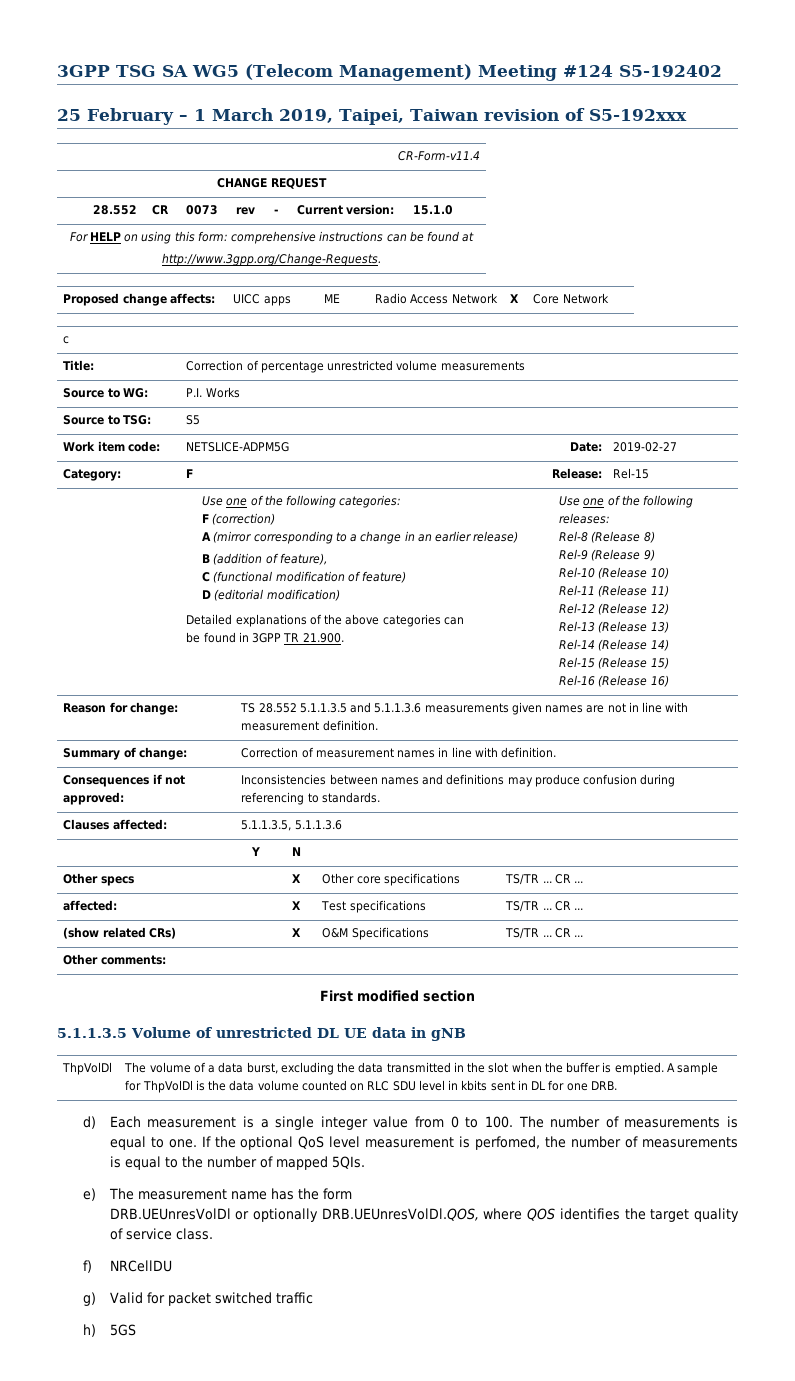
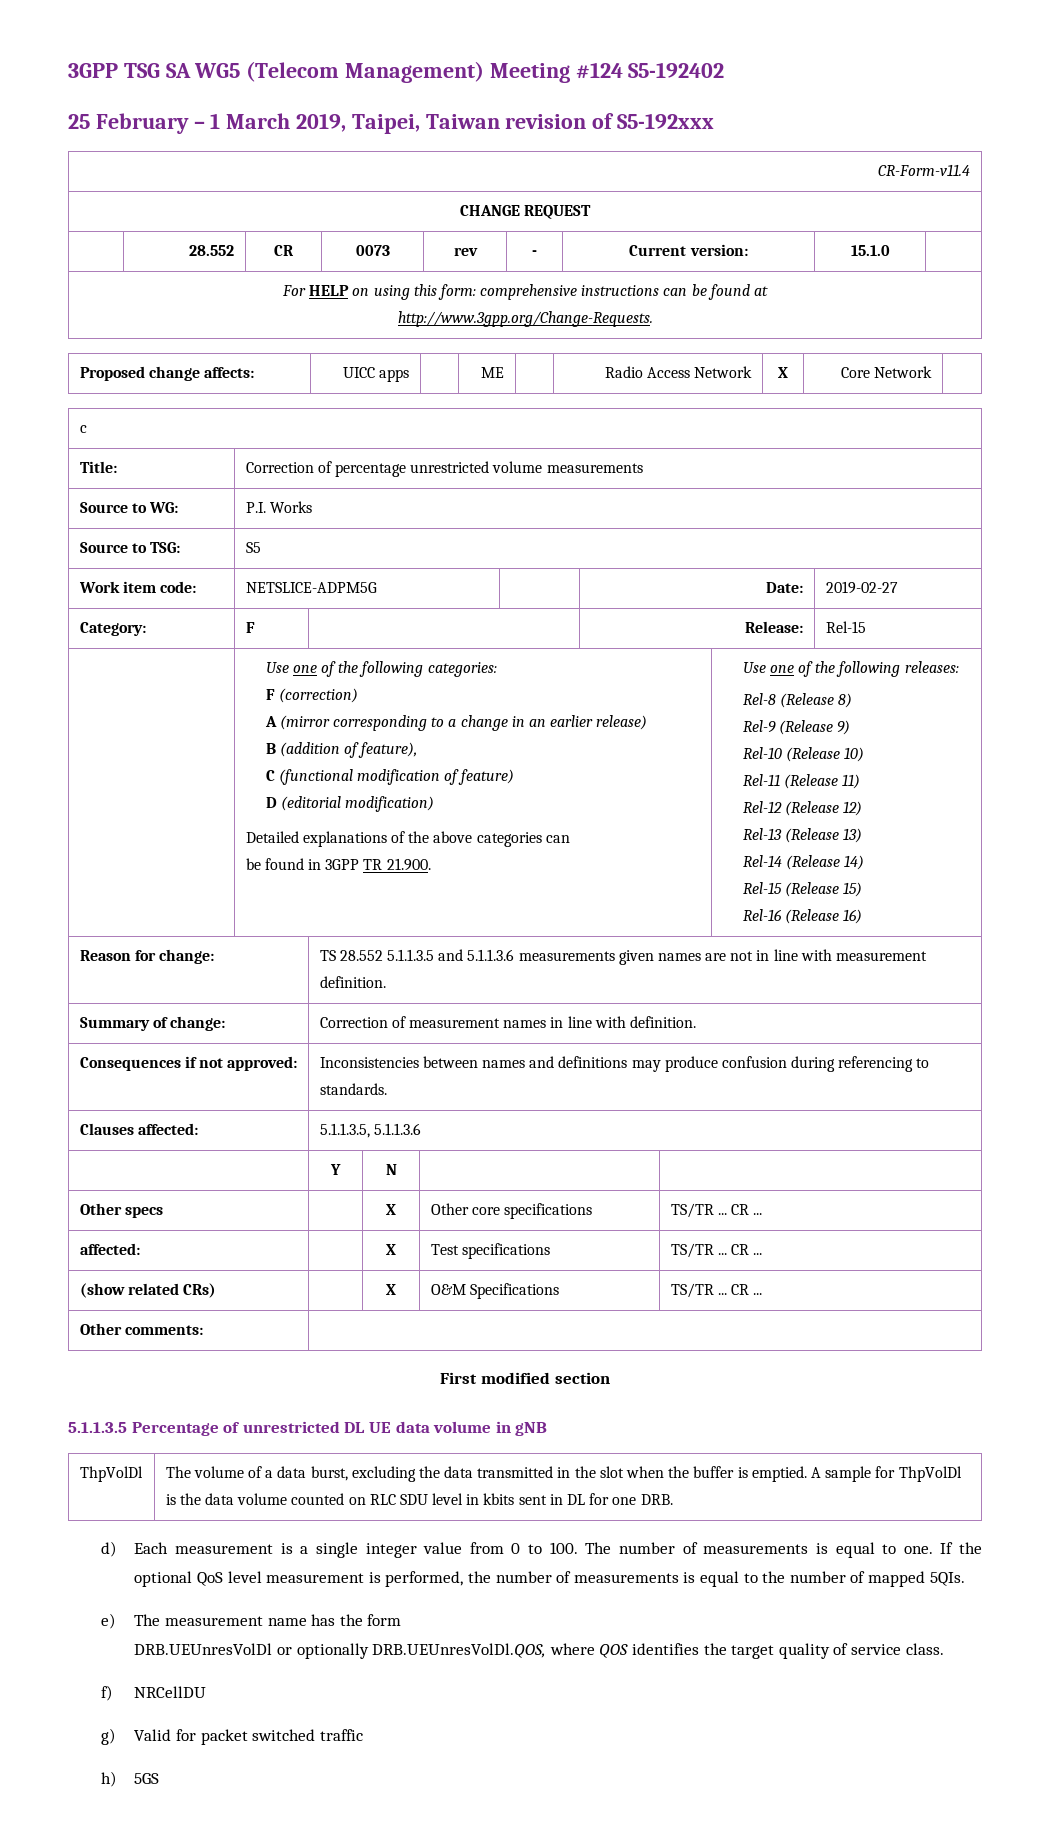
- 5.1.1.3.5 Volume of unrestricted DL UE data in gNB
+ 5.1.1.3.5 Percentage of unrestricted DL UE data volume in gNB
- If the optional QoS level measurement is perfomed, the number of measurements is equal to the number of mapped 5QIs.
+ If the optional QoS level measurement is performed, the number of measurements is equal to the number of mapped 5QIs.

